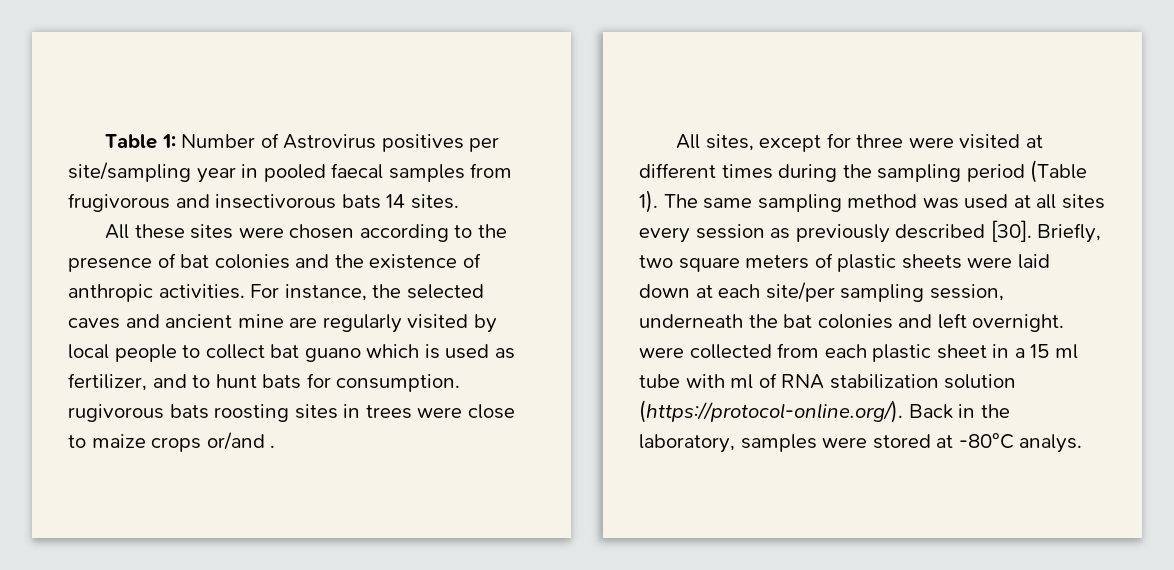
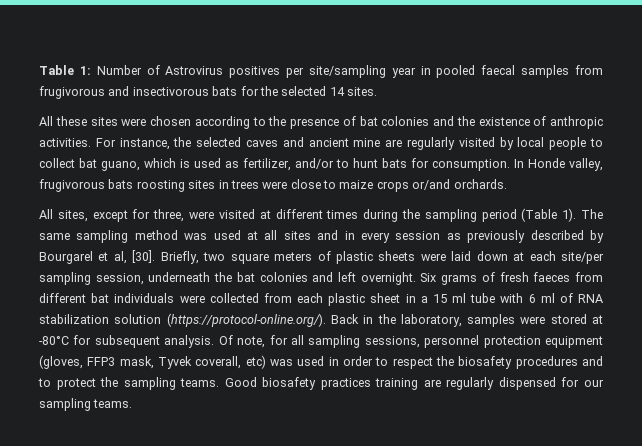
- Table 1: Number of Astrovirus positives per site/sampling year in pooled faecal samples from frugivorous and insectivorous bats 14 sites.
+ Table 1: Number of Astrovirus positives per site/sampling year in pooled faecal samples from frugivorous and insectivorous bats for the selected 14 sites.
- For instance, the selected caves and ancient mine are regularly visited by local people to collect bat guano which is used as fertilizer, and to hunt bats for consumption. rugivorous bats roosting sites in trees were close to maize crops or/and .
+ For instance, the selected caves and ancient mine are regularly visited by local people to collect bat guano, which is used as fertilizer, and/or to hunt bats for consumption. In Honde valley, frugivorous bats roosting sites in trees were close to maize crops or/and orchards.
- All sites, except for three were visited at different times during the sampling period (Table 1).
+ All sites, except for three, were visited at different times during the sampling period (Table 1).
- The same sampling method was used at all sites every session as previously described [30].
+ The same sampling method was used at all sites and in every session as previously described by Bourgarel et al, [30].
- Briefly, two square meters of plastic sheets were laid down at each site/per sampling session, underneath the bat colonies and left overnight. were collected from each plastic sheet in a 15 ml tube with ml of RNA stabilization solution (https://protocol-online.org/). Back in the laboratory, samples were stored at -80°C analys.
+ Briefly, two square meters of plastic sheets were laid down at each site/per sampling session, underneath the bat colonies and left overnight. Six grams of fresh faeces from different bat individuals were collected from each plastic sheet in a 15 ml tube with 6 ml of RNA stabilization solution (https://protocol-online.org/). Back in the laboratory, samples were stored at -80°C for subsequent analysis. Of note, for all sampling sessions, personnel protection equipment (gloves, FFP3 mask, Tyvek coverall, etc) was used in order to respect the biosafety procedures and to protect the sampling teams. Good biosafety practices training are regularly dispensed for our sampling teams.

